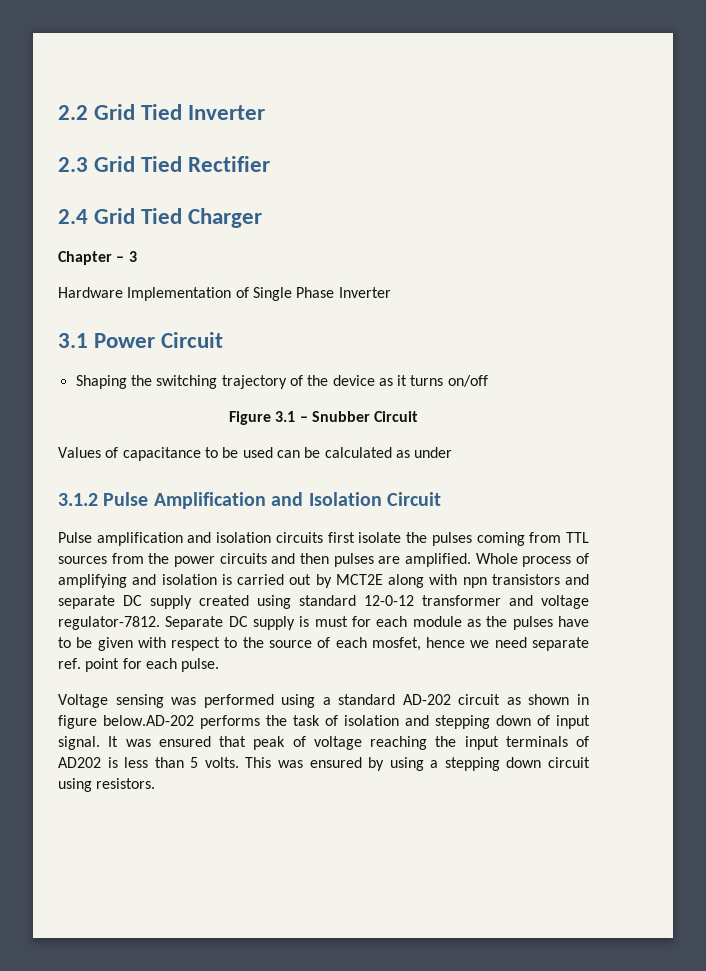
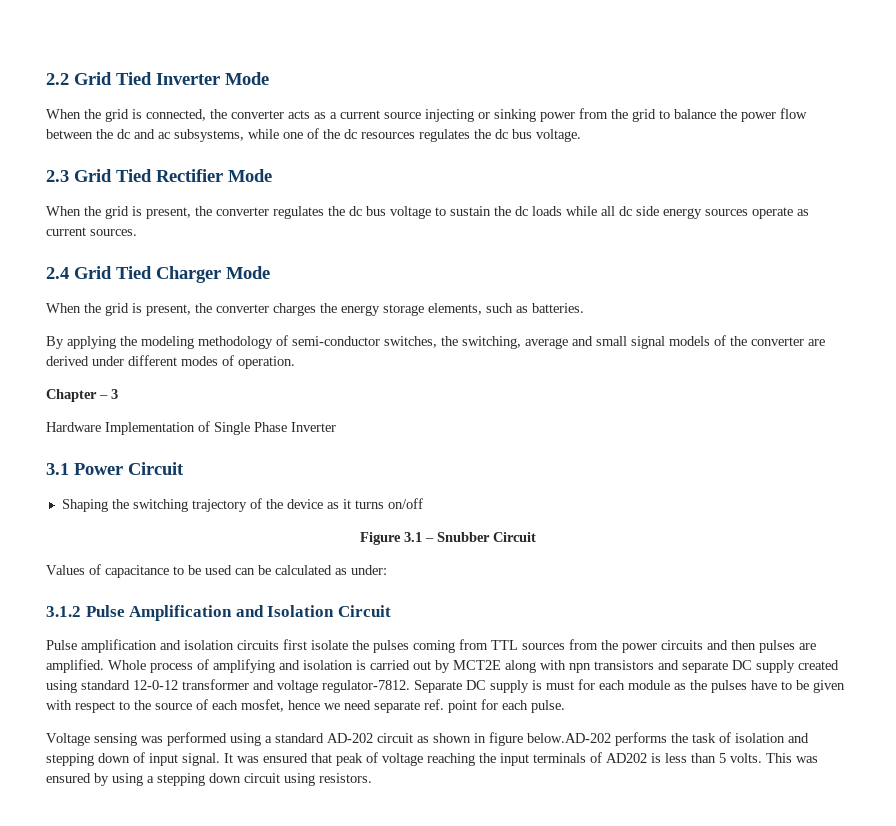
- 2.2 Grid Tied Inverter
- 2.3 Grid Tied Rectifier
- 2.4 Grid Tied Charger
+ 2.2 Grid Tied Inverter Mode
+ When the grid is connected, the converter acts as a current source injecting or sinking power from the grid to balance the power flow between the dc and ac subsystems, while one of the dc resources regulates the dc bus voltage.
+ 2.3 Grid Tied Rectifier Mode
+ When the grid is present, the converter regulates the dc bus voltage to sustain the dc loads while all dc side energy sources operate as current sources.
+ 2.4 Grid Tied Charger Mode
+ When the grid is present, the converter charges the energy storage elements, such as batteries.
+ By applying the modeling methodology of semi-conductor switches, the switching, average and small signal models of the converter are derived under different modes of operation.
- Values of capacitance to be used can be calculated as under
+ Values of capacitance to be used can be calculated as under:

